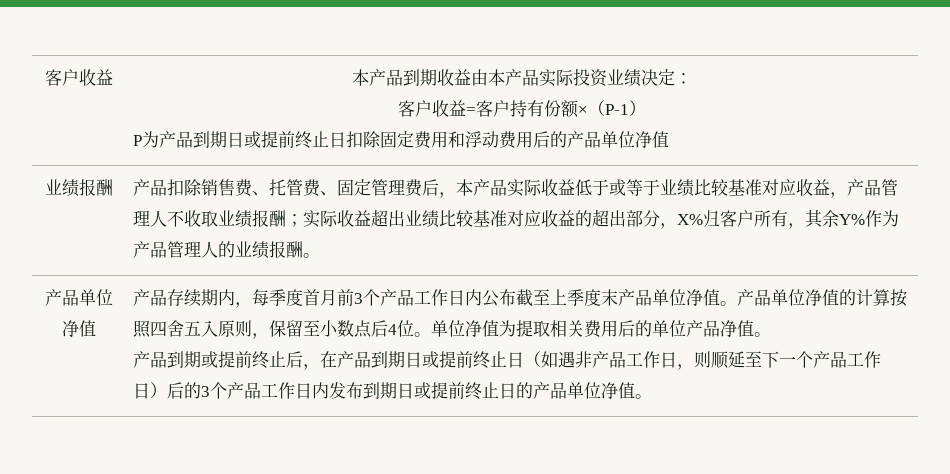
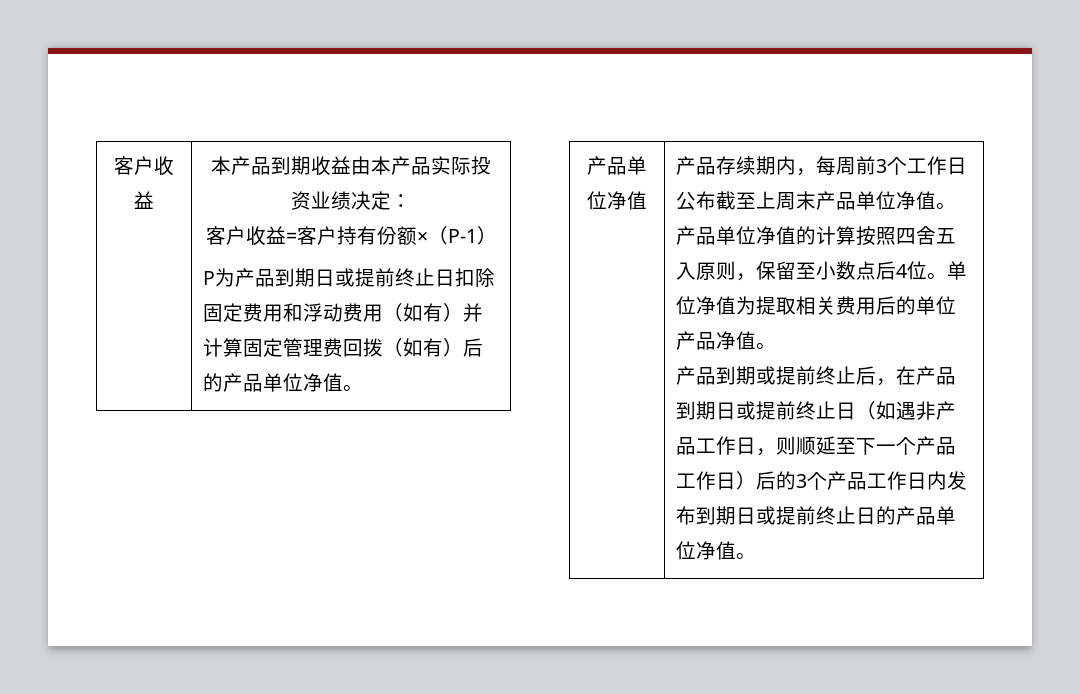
- P为产品到期日或提前终止日扣除固定费用和浮动费用后的产品单位净值
- 业绩报酬 | 产品扣除销售费、托管费、固定管理费后，本产品实际收益低于或等于业绩比较基准对应收益，产品管理人不收取业绩报酬；实际收益超出业绩比较基准对应收益的超出部分，X%归客户所有，其余Y%作为产品管理人的业绩报酬。
+ P为产品到期日或提前终止日扣除固定费用和浮动费用（如有）并计算固定管理费回拨（如有）后的产品单位净值。
- 产品存续期内，每季度首月前3个产品工作日内公布截至上季度末产品单位净值。
+ 产品存续期内，每周前3个工作日公布截至上周末产品单位净值。

